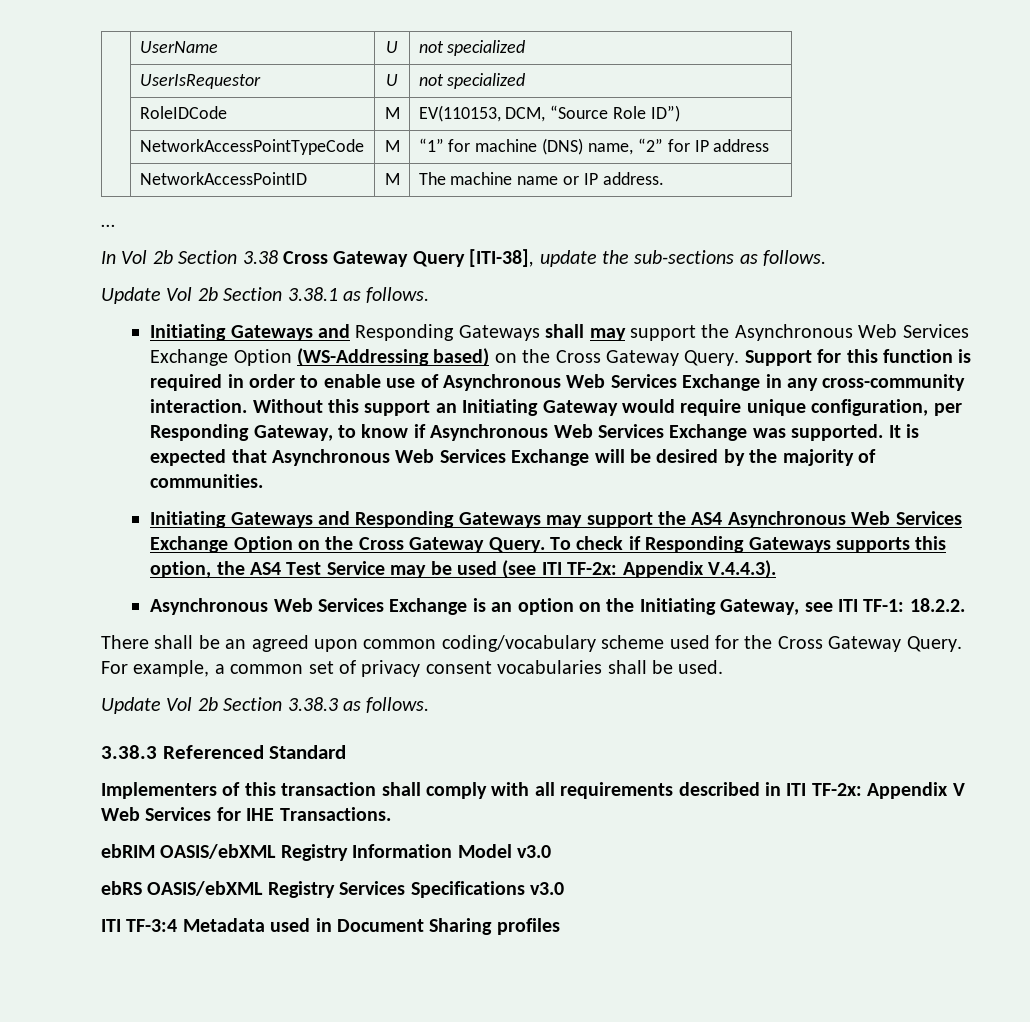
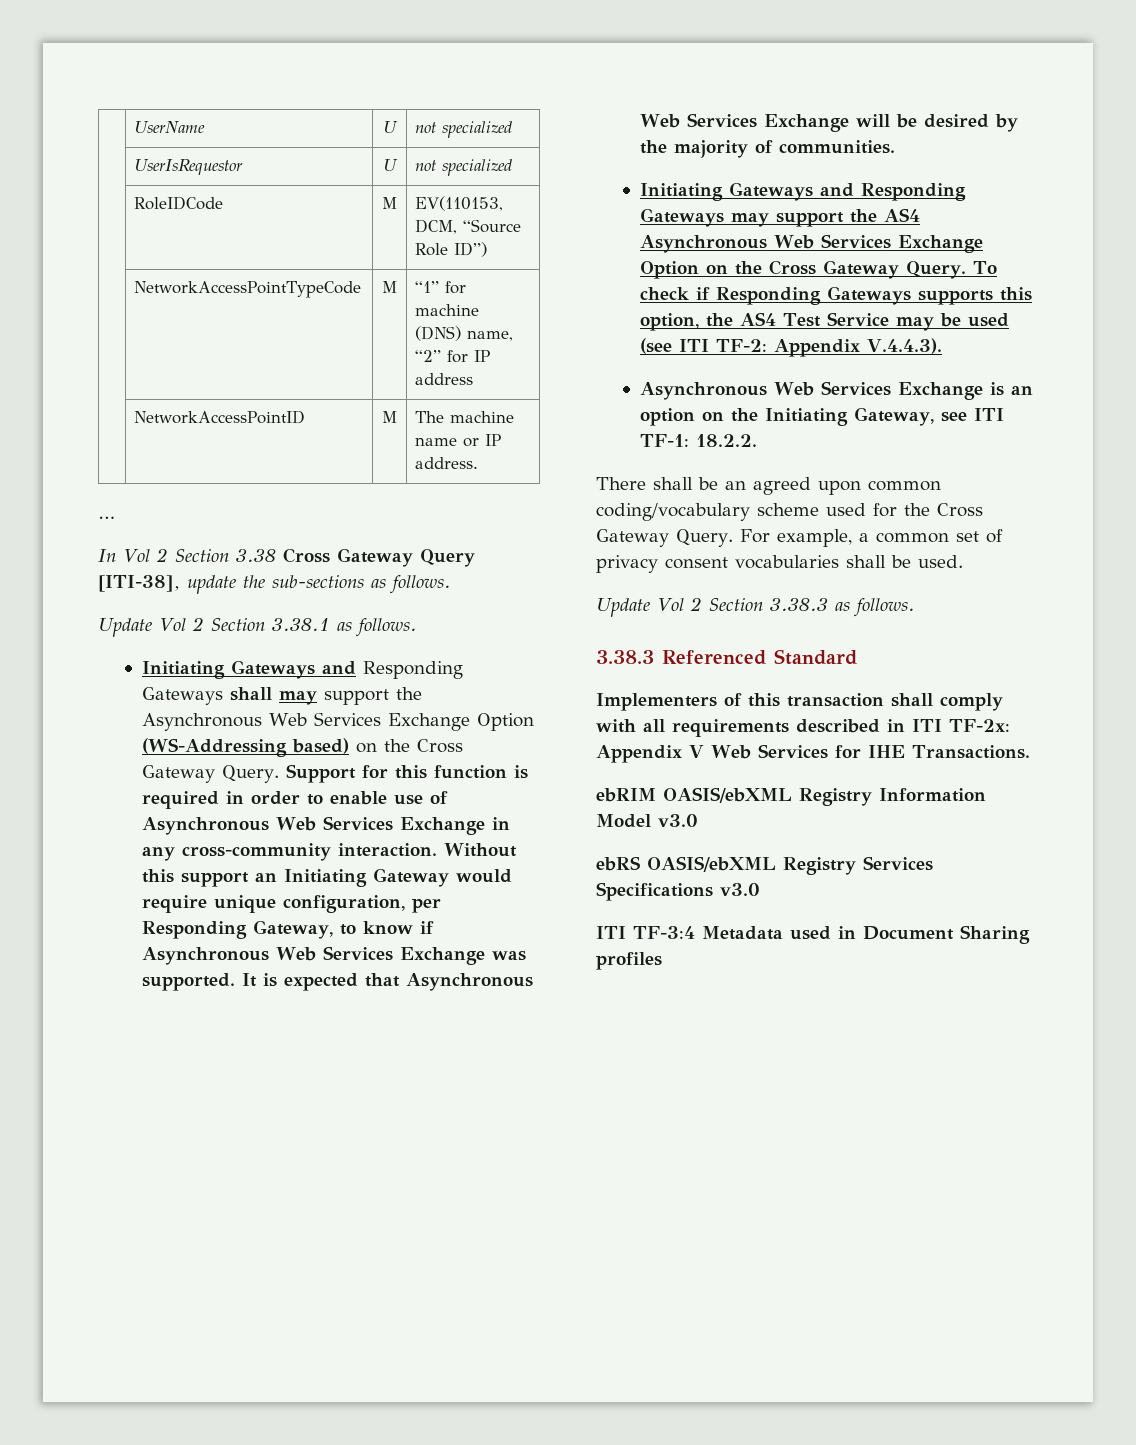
- In Vol 2b Section 3.38 Cross Gateway Query [ITI-38], update the sub-sections as follows.
+ In Vol 2 Section 3.38 Cross Gateway Query [ITI-38], update the sub-sections as follows.
- Update Vol 2b Section 3.38.1 as follows.
+ Update Vol 2 Section 3.38.1 as follows.
- To check if Responding Gateways supports this option, the AS4 Test Service may be used (see ITI TF-2x: Appendix V.4.4.3).
+ To check if Responding Gateways supports this option, the AS4 Test Service may be used (see ITI TF-2: Appendix V.4.4.3).
- Update Vol 2b Section 3.38.3 as follows.
+ Update Vol 2 Section 3.38.3 as follows.

